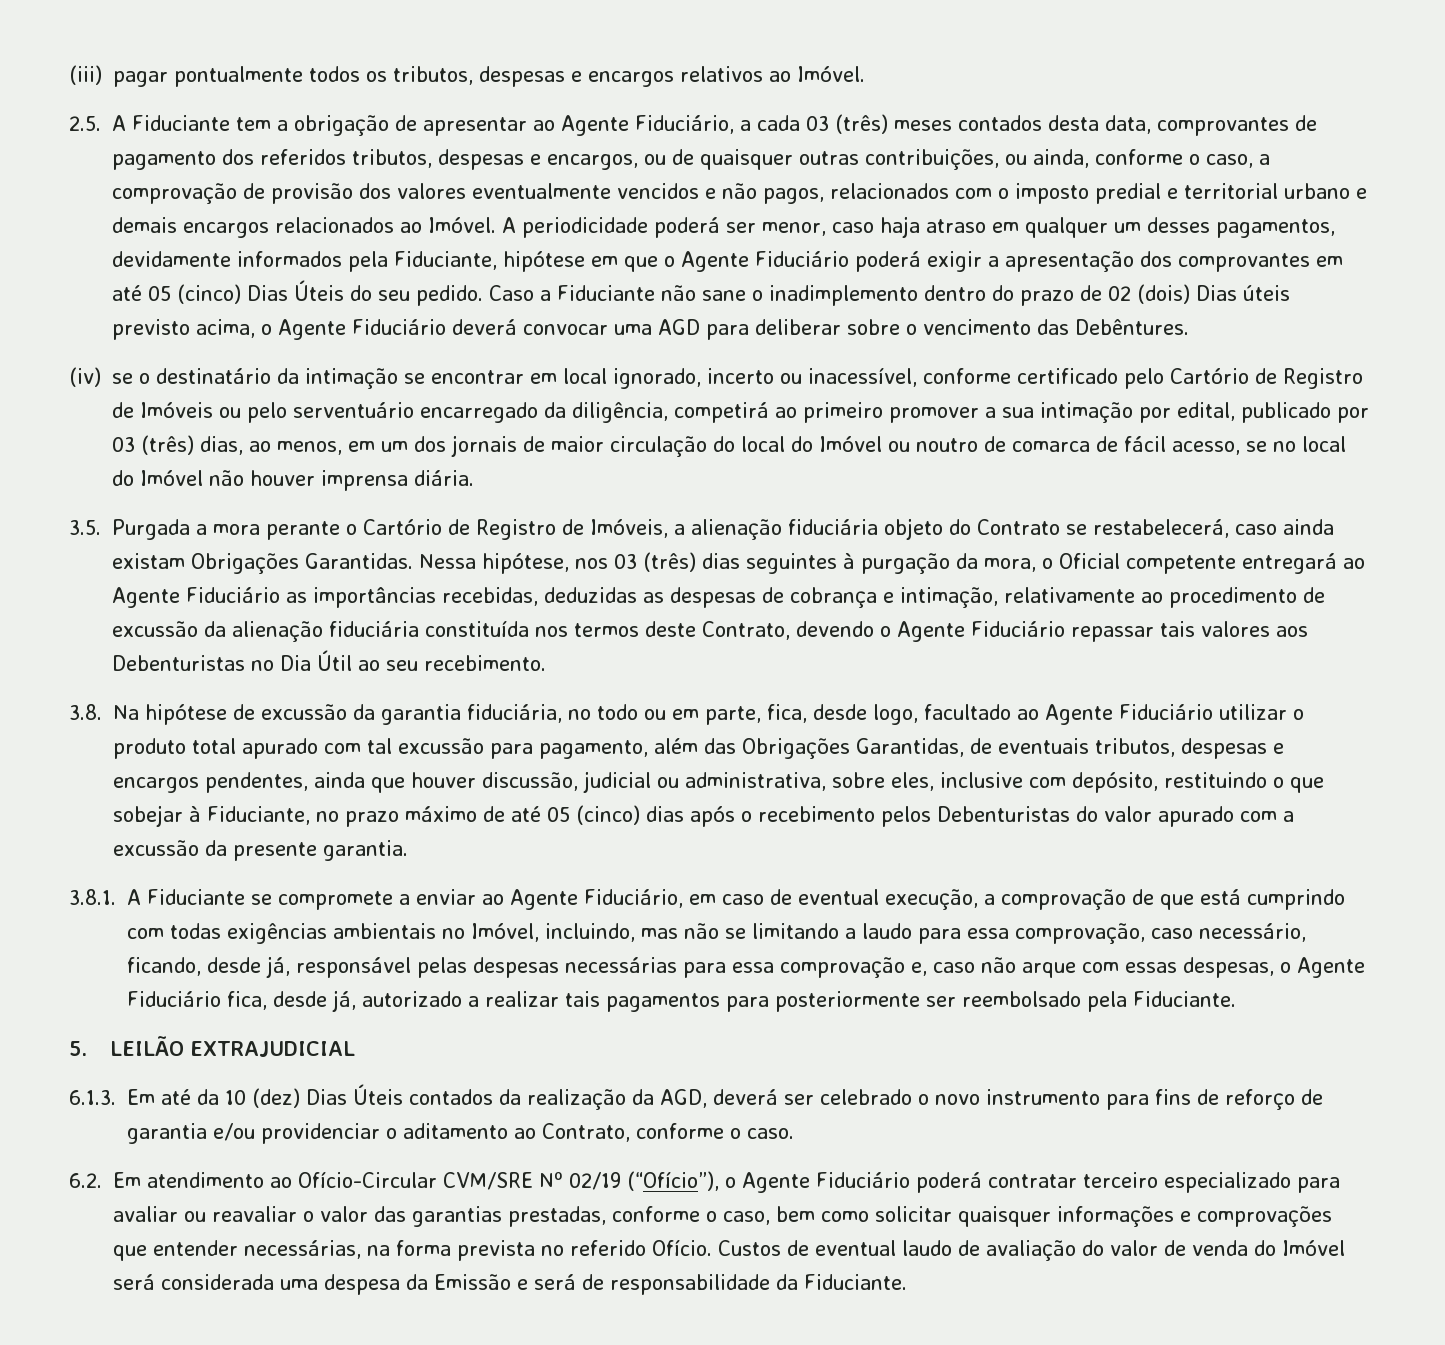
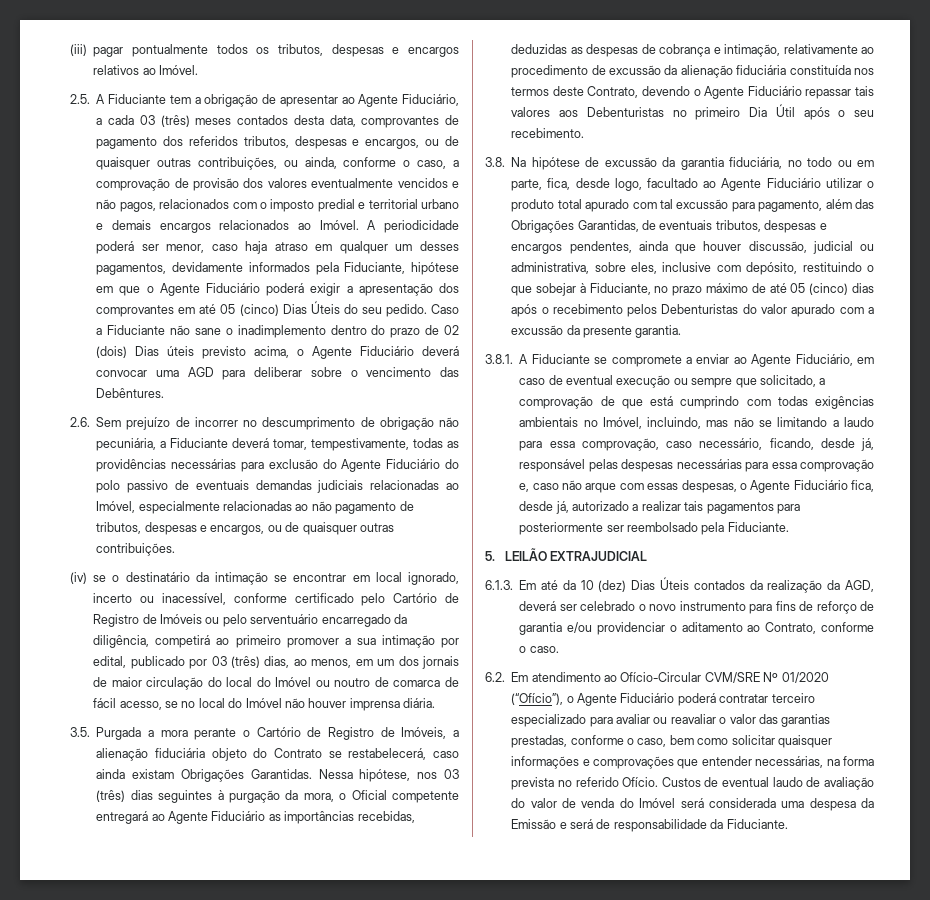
+ 2.6. Sem prejuízo de incorrer no descumprimento de obrigação não pecuniária, a Fiduciante deverá tomar, tempestivamente, todas as providências necessárias para exclusão do Agente Fiduciário do polo passivo de eventuais demandas judiciais relacionadas ao Imóvel, especialmente relacionadas ao não pagamento de tributos, despesas e encargos, ou de quaisquer outras contribuições.
- Nessa hipótese, nos 03 (três) dias seguintes à purgação da mora, o Oficial competente entregará ao Agente Fiduciário as importâncias recebidas, deduzidas as despesas de cobrança e intimação, relativamente ao procedimento de excussão da alienação fiduciária constituída nos termos deste Contrato, devendo o Agente Fiduciário repassar tais valores aos Debenturistas no Dia Útil ao seu recebimento.
+ Nessa hipótese, nos 03 (três) dias seguintes à purgação da mora, o Oficial competente entregará ao Agente Fiduciário as importâncias recebidas, deduzidas as despesas de cobrança e intimação, relativamente ao procedimento de excussão da alienação fiduciária constituída nos termos deste Contrato, devendo o Agente Fiduciário repassar tais valores aos Debenturistas no primeiro Dia Útil após o seu recebimento.
- 3.8.1. A Fiduciante se compromete a enviar ao Agente Fiduciário, em caso de eventual execução, a comprovação de que está cumprindo com todas exigências ambientais no Imóvel, incluindo, mas não se limitando a laudo para essa comprovação, caso necessário, ficando, desde já, responsável pelas despesas necessárias para essa comprovação e, caso não arque com essas despesas, o Agente Fiduciário fica, desde já, autorizado a realizar tais pagamentos para posteriormente ser reembolsado pela Fiduciante.
+ 3.8.1. A Fiduciante se compromete a enviar ao Agente Fiduciário, em caso de eventual execução ou sempre que solicitado, a comprovação de que está cumprindo com todas exigências ambientais no Imóvel, incluindo, mas não se limitando a laudo para essa comprovação, caso necessário, ficando, desde já, responsável pelas despesas necessárias para essa comprovação e, caso não arque com essas despesas, o Agente Fiduciário fica, desde já, autorizado a realizar tais pagamentos para posteriormente ser reembolsado pela Fiduciante.
- 6.2. Em atendimento ao Ofício-Circular CVM/SRE Nº 02/19 (“Ofício”), o Agente Fiduciário poderá contratar terceiro especializado para avaliar ou reavaliar o valor das garantias prestadas, conforme o caso, bem como solicitar quaisquer informações e comprovações que entender necessárias, na forma prevista no referido Ofício.
+ 6.2. Em atendimento ao Ofício-Circular CVM/SRE Nº 01/2020 (“Ofício”), o Agente Fiduciário poderá contratar terceiro especializado para avaliar ou reavaliar o valor das garantias prestadas, conforme o caso, bem como solicitar quaisquer informações e comprovações que entender necessárias, na forma prevista no referido Ofício.

